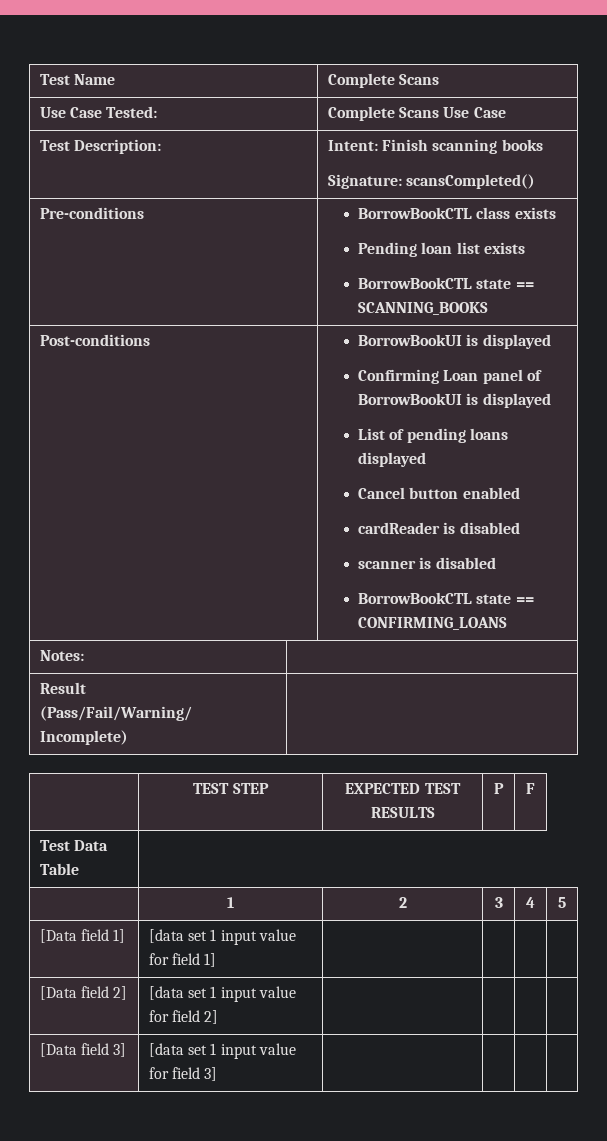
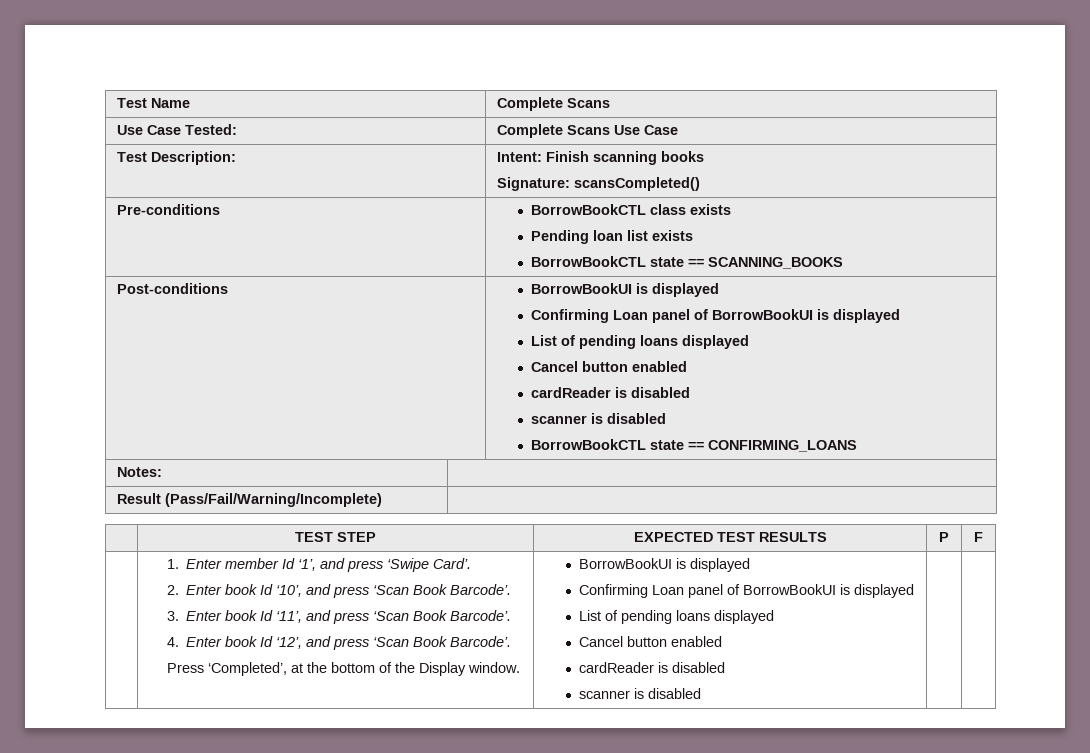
- Test Data Table
- | 1 | 2 | 3 | 4 | 5
- [Data field 1] | [data set 1 input value for field 1] | | | |
- [Data field 2] | [data set 1 input value for field 2] | | | |
- [Data field 3] | [data set 1 input value for field 3] | | | |
+ 1. Enter member Id ‘1’, and press ‘Swipe Card’.
+ 2. Enter book Id ‘10’, and press ‘Scan Book Barcode’.
+ 3. Enter book Id ‘11’, and press ‘Scan Book Barcode’.
+ 4. Enter book Id ‘12’, and press ‘Scan Book Barcode’.
+ Press ‘Completed’, at the bottom of the Display window. | BorrowBookUI is displayed
+ Confirming Loan panel of BorrowBookUI is displayed
+ List of pending loans displayed
+ Cancel button enabled
+ cardReader is disabled
+ scanner is disabled

